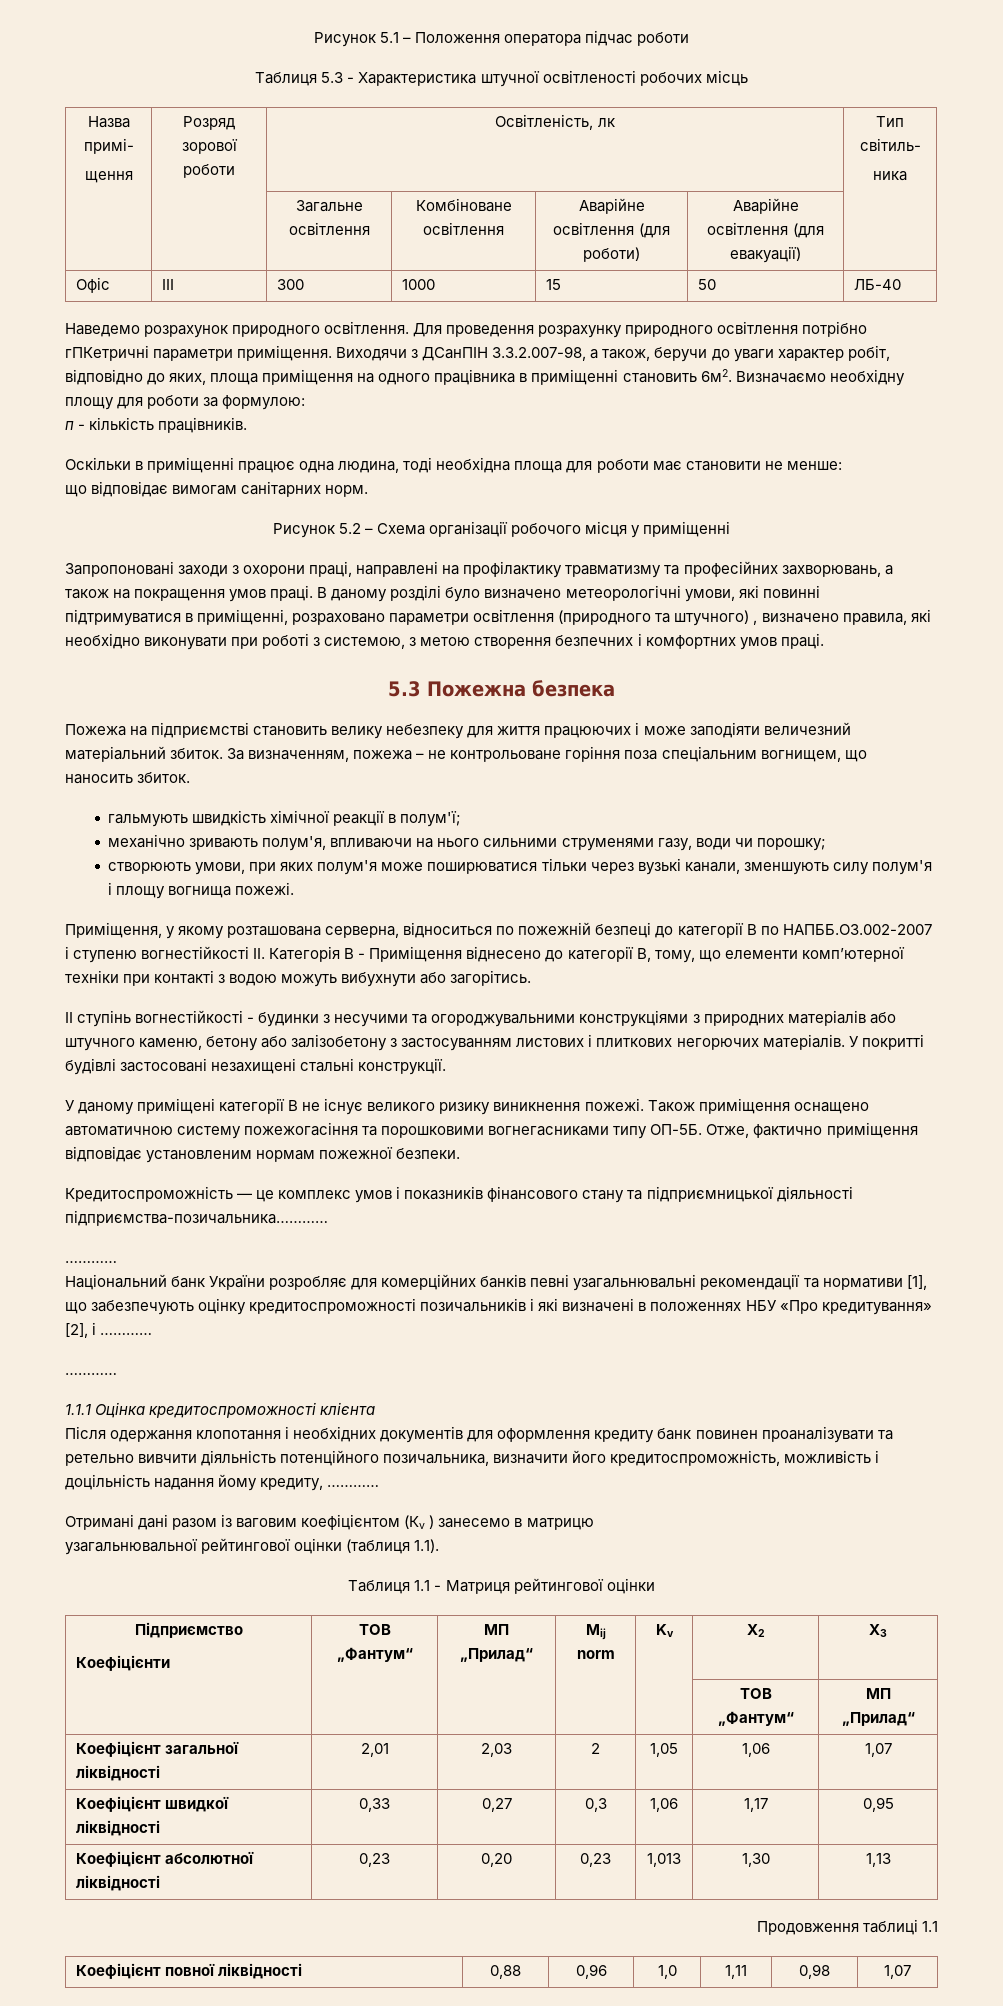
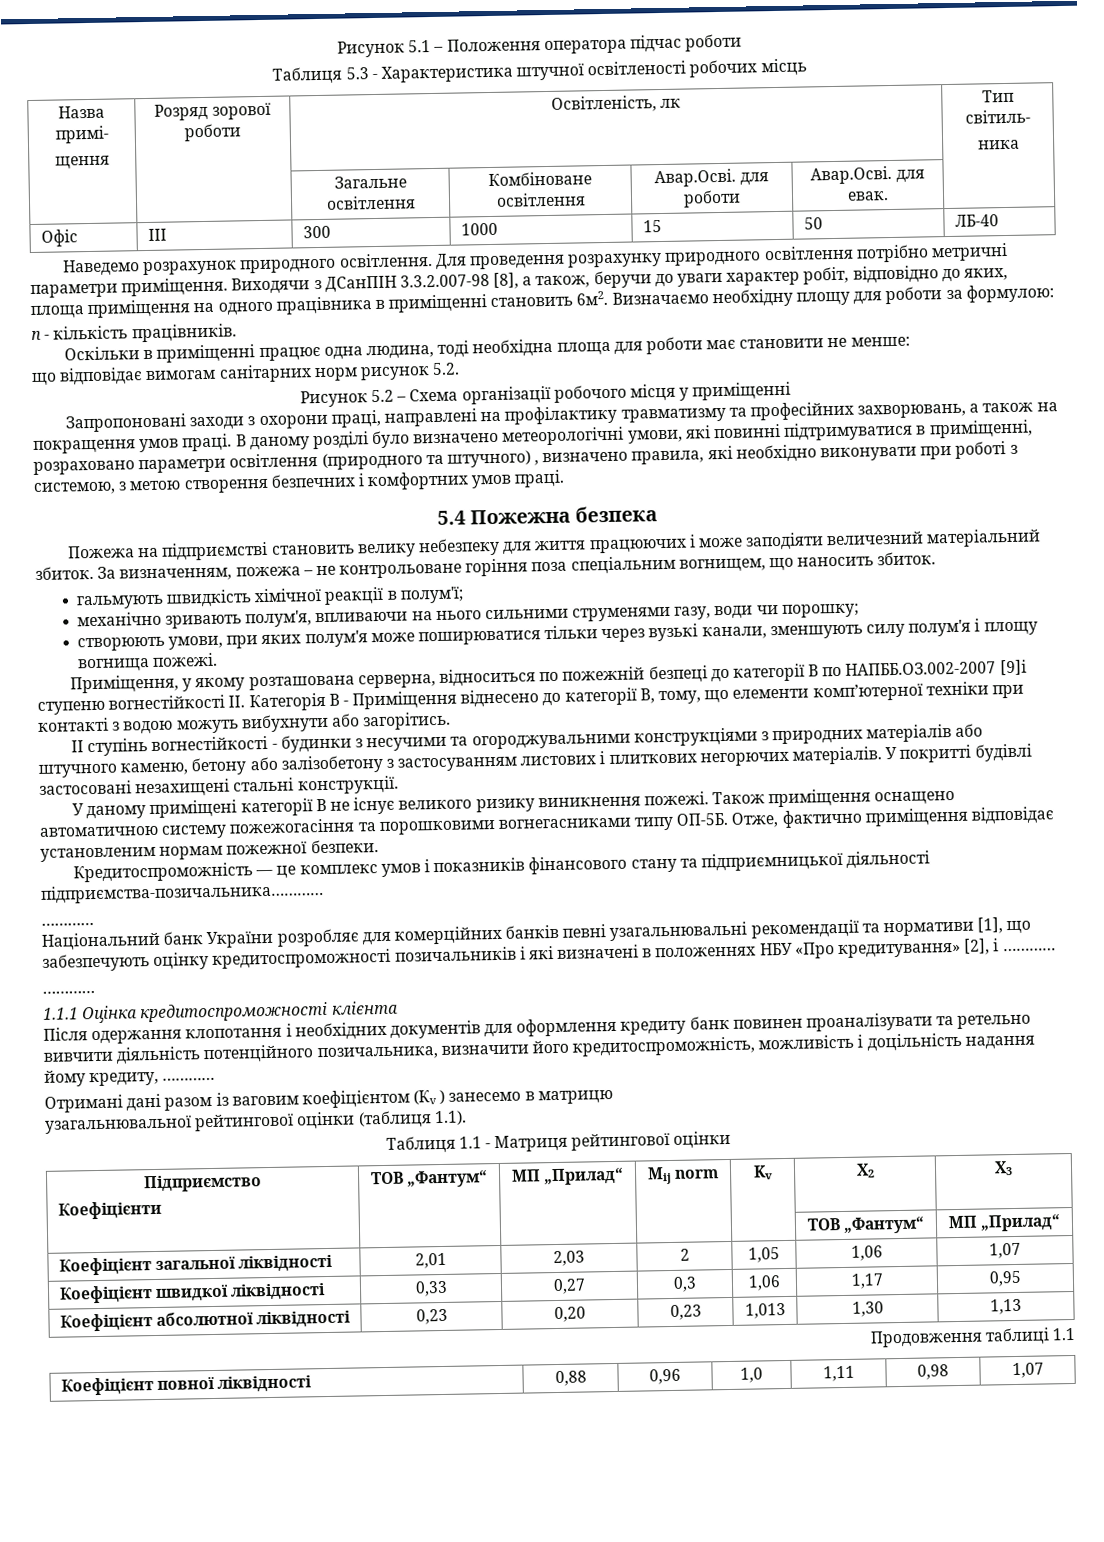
- | | Загальне освітлення | Комбіноване освітлення | Аварійне освітлення (для роботи) | Аварійне освітлення (для евакуації) |
+ | | Загальне освітлення | Комбіноване освітлення | Авар.Осві. для роботи | Авар.Осві. для евак. |
- Для проведення розрахунку природного освітлення потрібно гПКетричні параметри приміщення.
+ Для проведення розрахунку природного освітлення потрібно метричні параметри приміщення.
- Виходячи з ДСанПІН 3.3.2.007-98, а також, беручи до уваги характер робіт, відповідно до яких, площа приміщення на одного працівника в приміщенні становить 6м2.
+ Виходячи з ДСанПІН 3.3.2.007-98 [8], а також, беручи до уваги характер робіт, відповідно до яких, площа приміщення на одного працівника в приміщенні становить 6м2.
- що відповідає вимогам санітарних норм.
+ що відповідає вимогам санітарних норм рисунок 5.2.
- 5.3 Пожежна безпека
+ 5.4 Пожежна безпека
- Приміщення, у якому розташована серверна, відноситься по пожежній безпеці до категорії В по НАПББ.ОЗ.002-2007 і ступеню вогнестійкості II. Категорія В - Приміщення віднесено до категорії В, тому, що елементи комп’ютерної техніки при контакті з водою можуть вибухнути або загорітись.
+ Приміщення, у якому розташована серверна, відноситься по пожежній безпеці до категорії В по НАПББ.ОЗ.002-2007 [9]і ступеню вогнестійкості II. Категорія В - Приміщення віднесено до категорії В, тому, що елементи комп’ютерної техніки при контакті з водою можуть вибухнути або загорітись.

